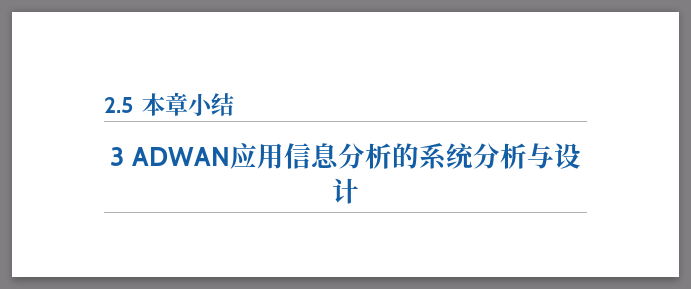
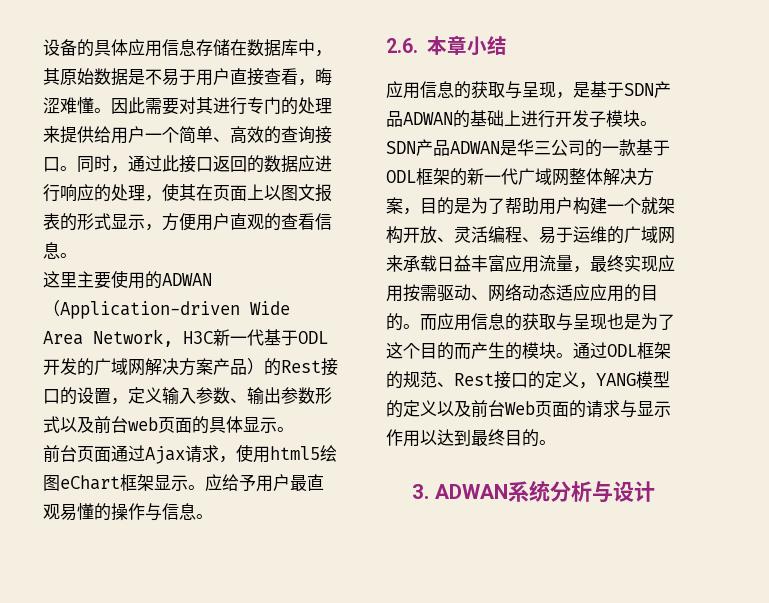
- 2.5本章小结
- 3 ADWAN应用信息分析的系统分析与设计
+ 设备的具体应用信息存储在数据库中，其原始数据是不易于用户直接查看，晦涩难懂。因此需要对其进行专门的处理来提供给用户一个简单、高效的查询接口。同时，通过此接口返回的数据应进行响应的处理，使其在页面上以图文报表的形式显示，方便用户直观的查看信息。
+ 这里主要使用的ADWAN（Application-driven Wide Area Network, H3C新一代基于ODL开发的广域网解决方案产品）的Rest接口的设置，定义输入参数、输出参数形式以及前台web页面的具体显示。
+ 前台页面通过Ajax请求，使用html5绘图eChart框架显示。应给予用户最直观易懂的操作与信息。
+ 2.6.本章小结
+ 应用信息的获取与呈现，是基于SDN产品ADWAN的基础上进行开发子模块。SDN产品ADWAN是华三公司的一款基于ODL框架的新一代广域网整体解决方案，目的是为了帮助用户构建一个就架构开放、灵活编程、易于运维的广域网来承载日益丰富应用流量，最终实现应用按需驱动、网络动态适应应用的目的。而应用信息的获取与呈现也是为了这个目的而产生的模块。通过ODL框架的规范、Rest接口的定义，YANG模型的定义以及前台Web页面的请求与显示作用以达到最终目的。
+ 3. ADWAN系统分析与设计

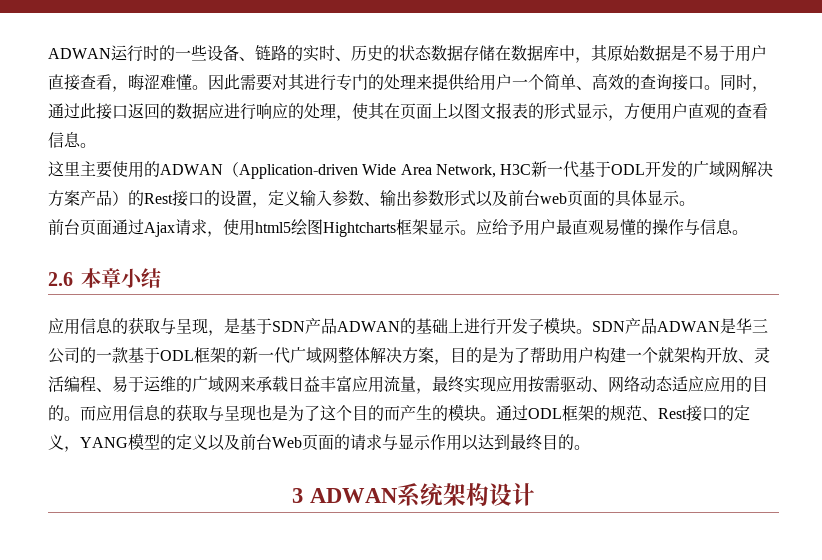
- 设备的具体应用信息存储在数据库中，其原始数据是不易于用户直接查看，晦涩难懂。
+ ADWAN运行时的一些设备、链路的实时、历史的状态数据存储在数据库中，其原始数据是不易于用户直接查看，晦涩难懂。
- 前台页面通过Ajax请求，使用html5绘图eChart框架显示。
+ 前台页面通过Ajax请求，使用html5绘图Hightcharts框架显示。
- 2.6.本章小结
+ 2.6本章小结
- 3. ADWAN系统分析与设计
+ 3 ADWAN系统架构设计

